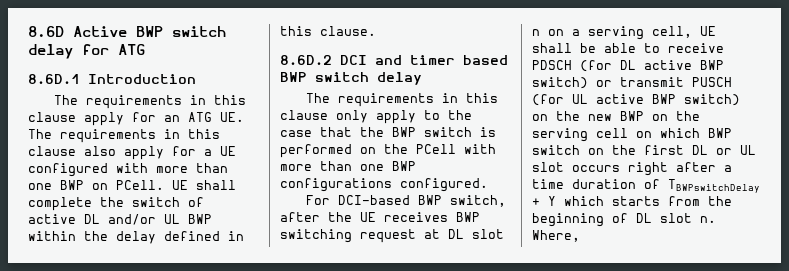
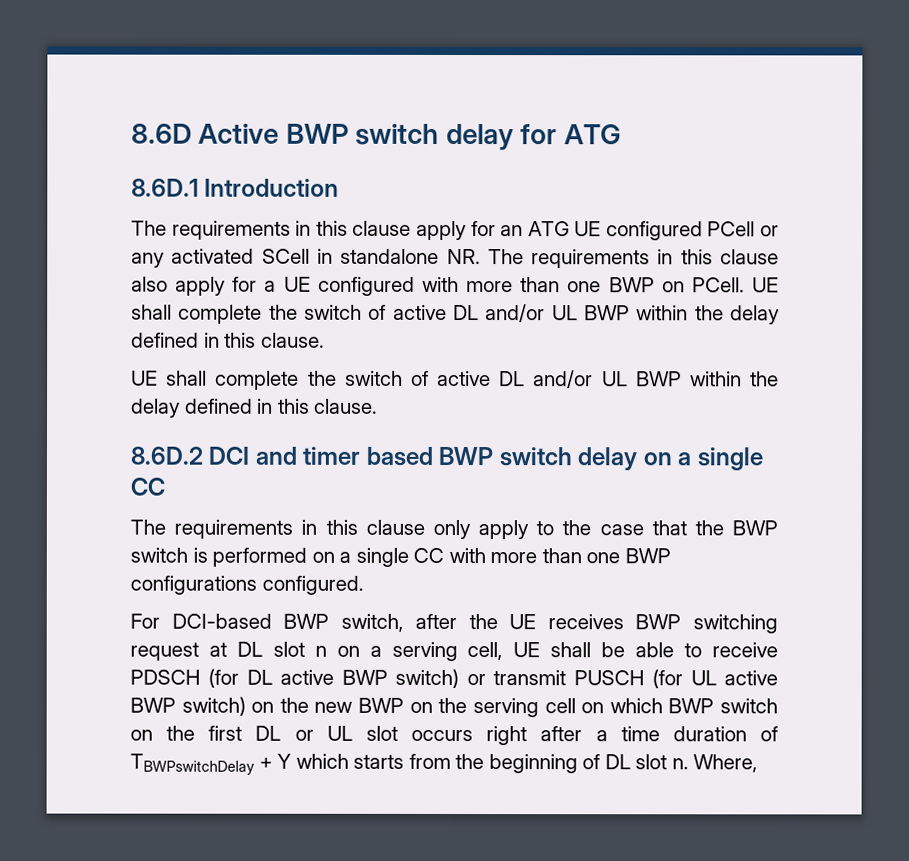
- The requirements in this clause apply for an ATG UE. The requirements in this clause also apply for a UE configured with more than one BWP on PCell. UE shall complete the switch of active DL and/or UL BWP within the delay defined in this clause.
+ The requirements in this clause apply for an ATG UE configured PCell or any activated SCell in standalone NR. The requirements in this clause also apply for a UE configured with more than one BWP on PCell. UE shall complete the switch of active DL and/or UL BWP within the delay defined in this clause.
+ UE shall complete the switch of active DL and/or UL BWP within the delay defined in this clause.
- 8.6D.2 DCI and timer based BWP switch delay
+ 8.6D.2 DCI and timer based BWP switch delay on a single CC
- The requirements in this clause only apply to the case that the BWP switch is performed on the PCell with more than one BWP configurations configured.
+ The requirements in this clause only apply to the case that the BWP switch is performed on a single CC with more than one BWP configurations configured.

